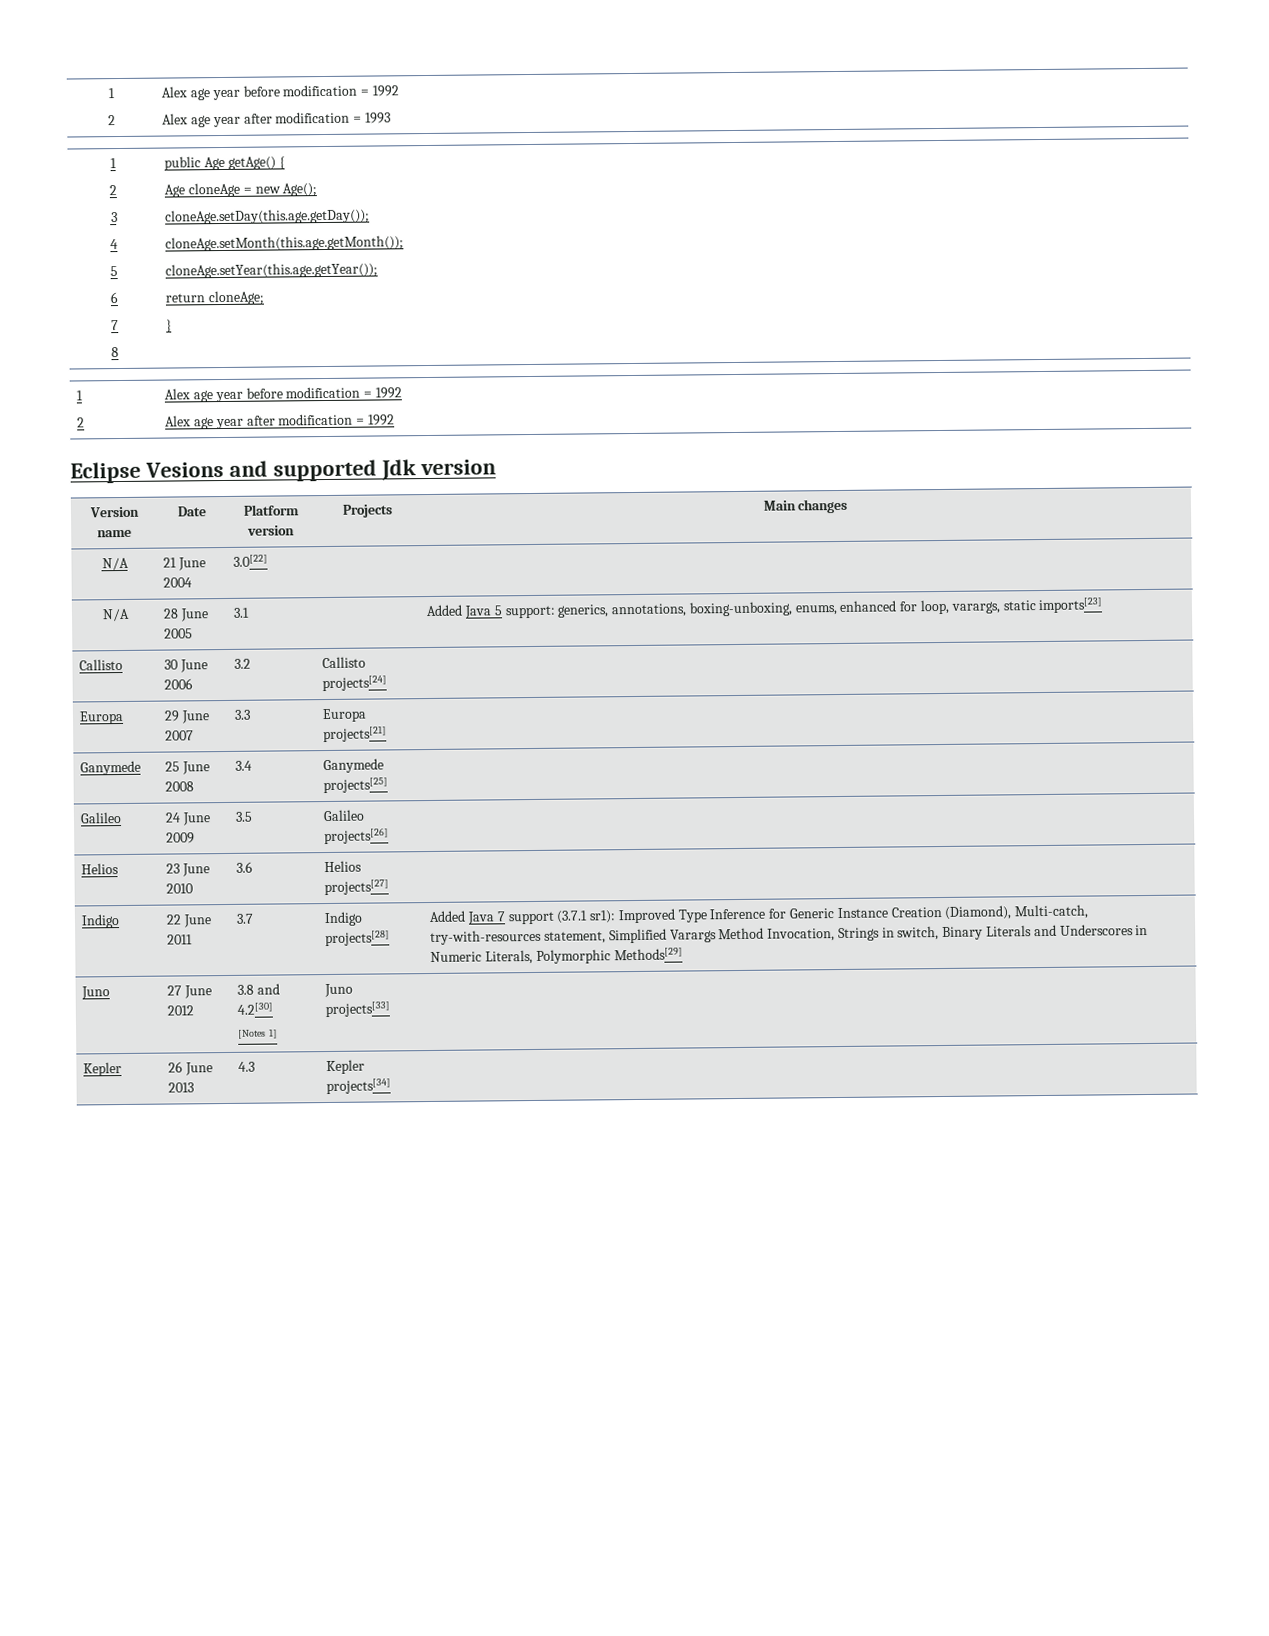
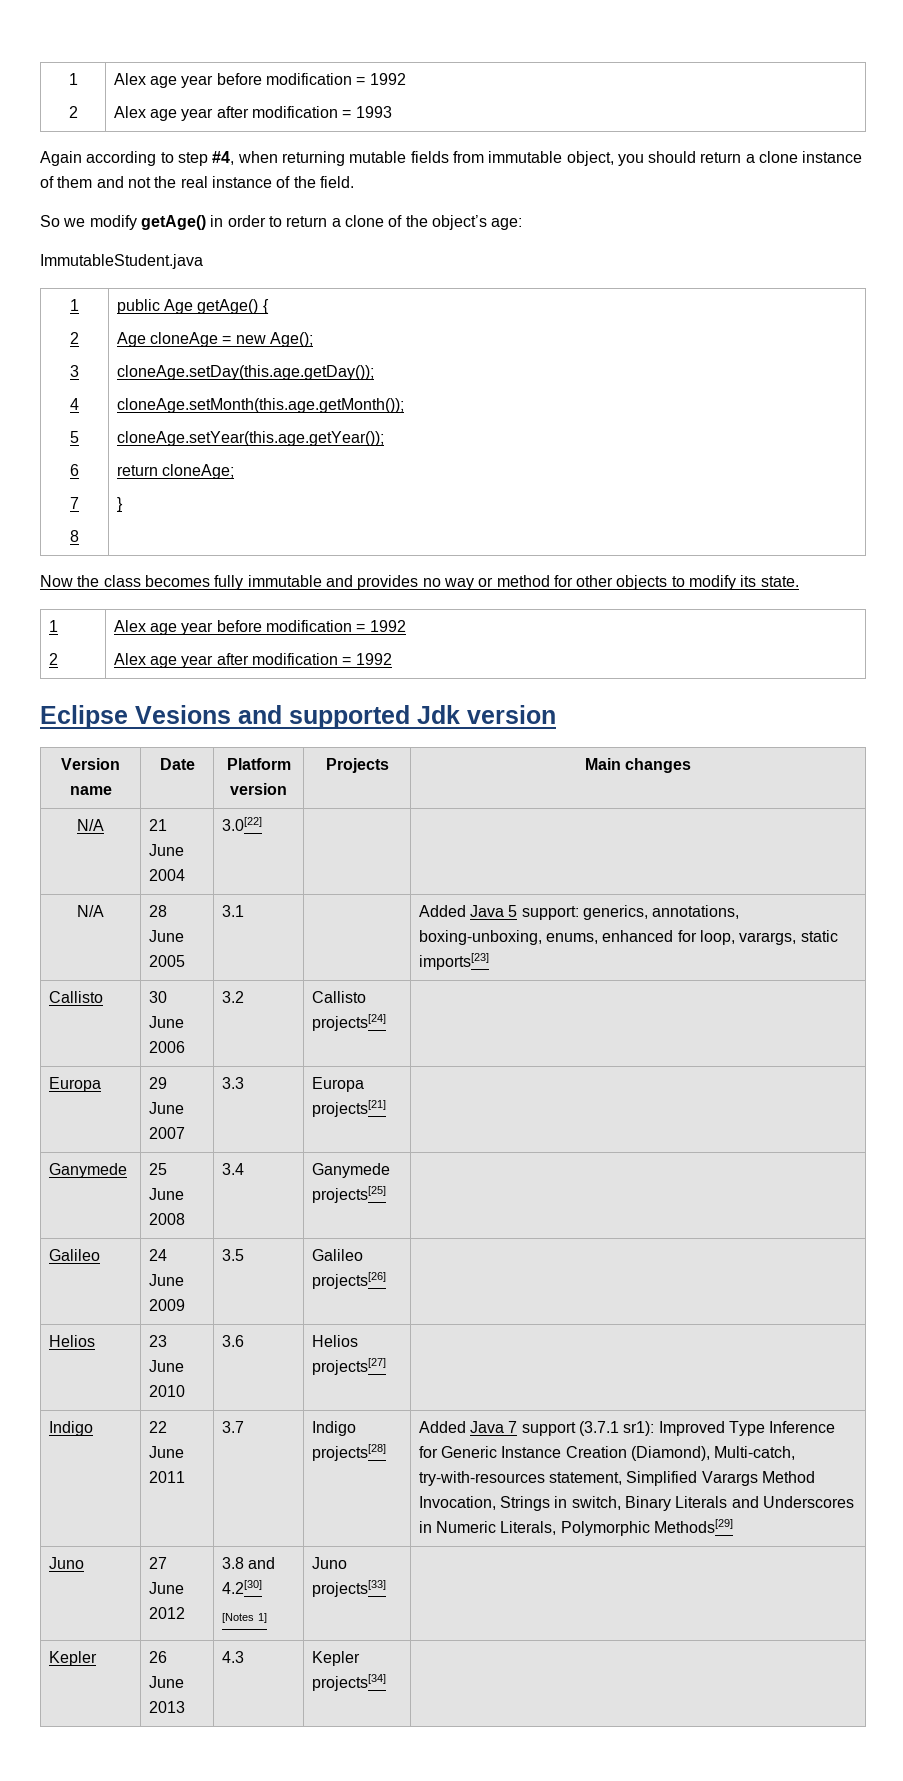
+ Again according to step #4, when returning mutable fields from immutable object, you should return a clone instance of them and not the real instance of the field.
+ So we modify getAge() in order to return a clone of the object’s age:
+ ImmutableStudent.java
+ Now the class becomes fully immutable and provides no way or method for other objects to modify its state.

